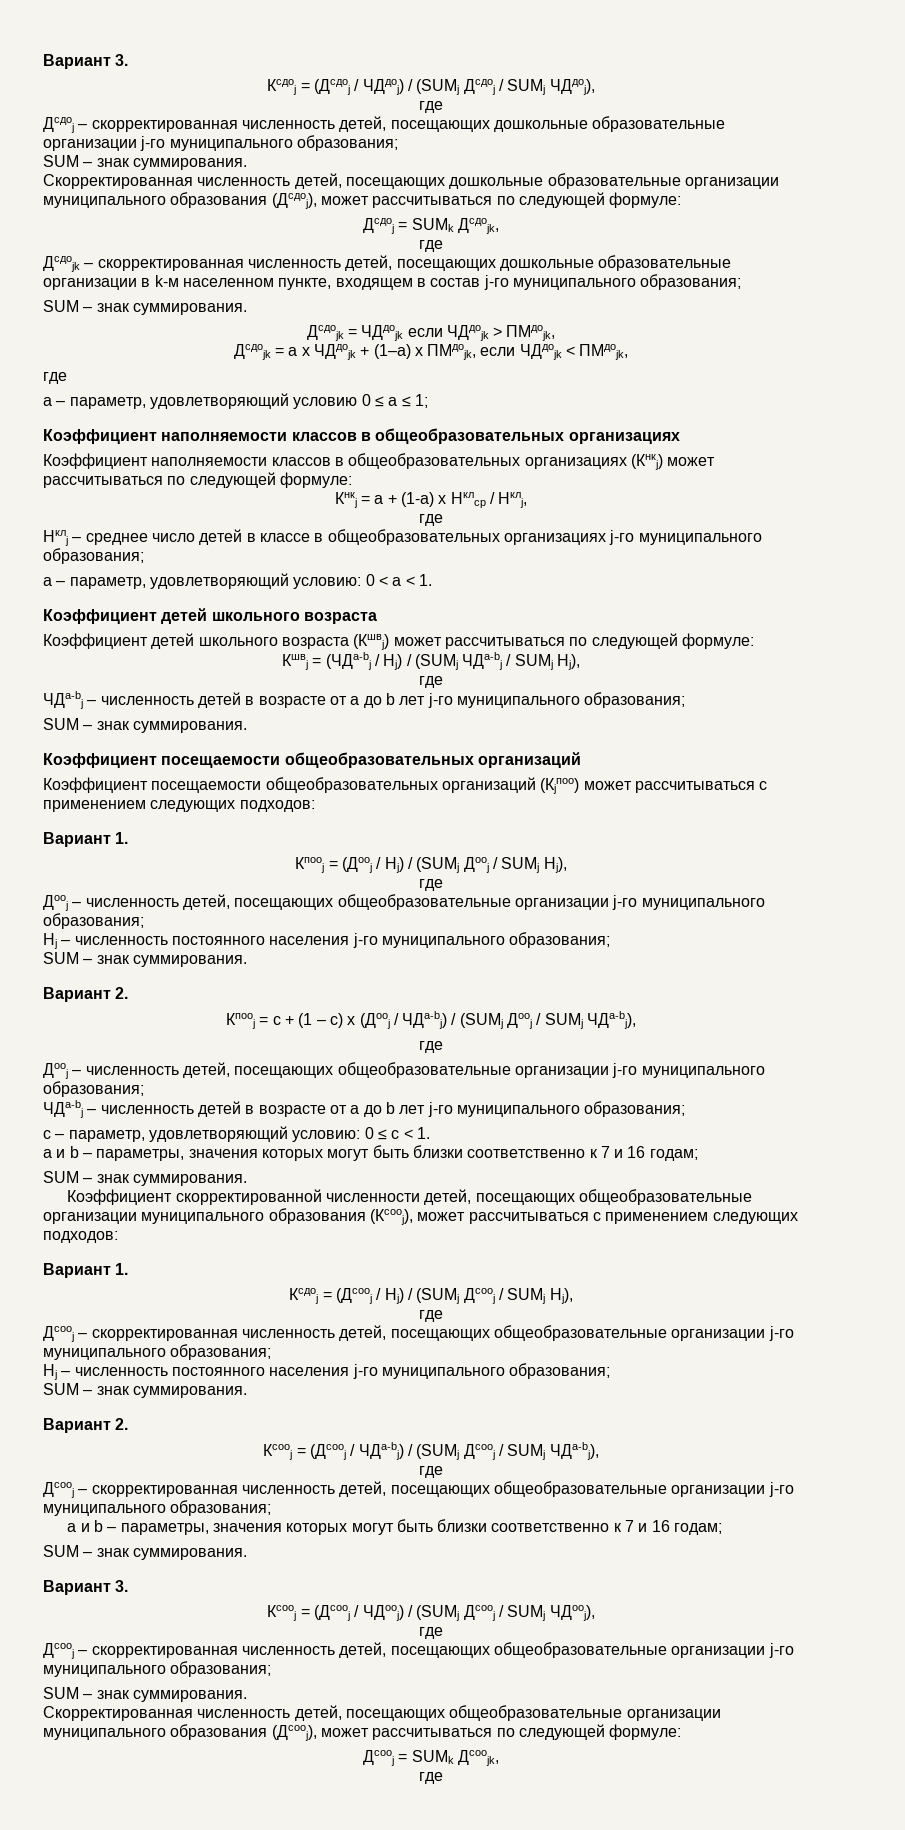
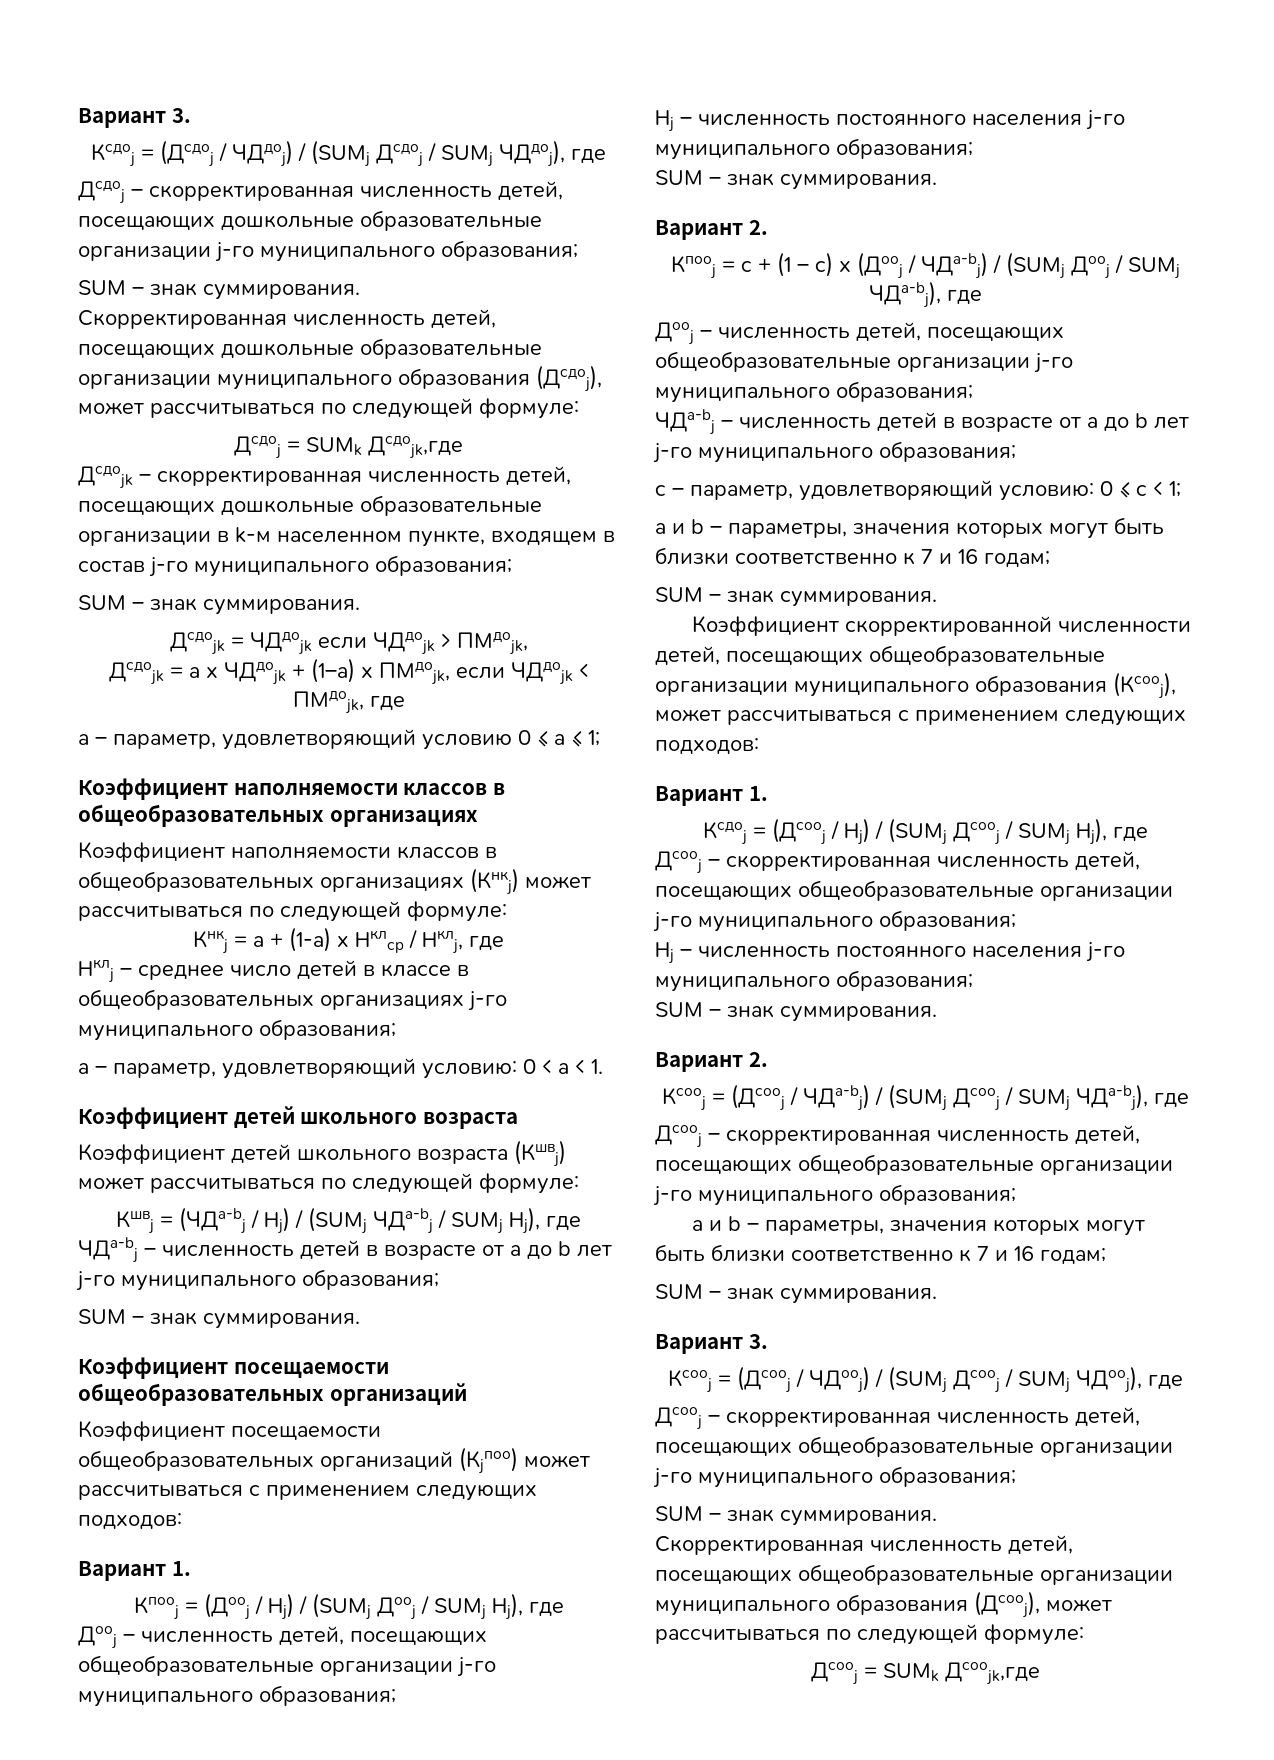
- Ксдоj = (Дсдоj / ЧДдоj) / (SUMj Дсдоj / SUMj ЧДдоj),
- где
+ Ксдоj = (Дсдоj / ЧДдоj) / (SUMj Дсдоj / SUMj ЧДдоj), где
- Дсдоj = SUMk Дсдоjk,
- где
+ Дсдоj = SUMk Дсдоjk,где
- Дсдоjk = a х ЧДдоjk + (1–a) х ПМдоjk, если ЧДдоjk < ПМдоjk,
- где
+ Дсдоjk = a х ЧДдоjk + (1–a) х ПМдоjk, если ЧДдоjk < ПМдоjk, где
- Кнкj = a + (1-a) x Нклср / Нклj,
- где
+ Кнкj = a + (1-a) x Нклср / Нклj, где
- Кшвj = (ЧДa-bj / Нj) / (SUMj ЧДa-bj / SUMj Нj),
- где
+ Кшвj = (ЧДa-bj / Нj) / (SUMj ЧДa-bj / SUMj Нj), где
- Кпооj = (Дооj / Нj) / (SUMj Дооj / SUMj Нj),
- где
+ Кпооj = (Дооj / Нj) / (SUMj Дооj / SUMj Нj), где
- Кпооj = c + (1 – c) х (Дооj / ЧДa-bj) / (SUMj Дооj / SUMj ЧДa-bj),
- где
+ Кпооj = c + (1 – c) х (Дооj / ЧДa-bj) / (SUMj Дооj / SUMj ЧДa-bj), где
- c – параметр, удовлетворяющий условию: 0 ≤ c < 1.
+ c – параметр, удовлетворяющий условию: 0 ≤ c < 1;
- Ксдоj = (Дсооj / Нj) / (SUMj Дсооj / SUMj Нj),
- где
+ Ксдоj = (Дсооj / Нj) / (SUMj Дсооj / SUMj Нj), где
- Ксооj = (Дсооj / ЧДa-bj) / (SUMj Дсооj / SUMj ЧДa-bj),
- где
+ Ксооj = (Дсооj / ЧДa-bj) / (SUMj Дсооj / SUMj ЧДa-bj), где
- Ксооj = (Дсооj / ЧДооj) / (SUMj Дсооj / SUMj ЧДооj),
- где
+ Ксооj = (Дсооj / ЧДооj) / (SUMj Дсооj / SUMj ЧДооj), где
- Дсооj = SUMk Дсооjk,
- где
+ Дсооj = SUMk Дсооjk,где

